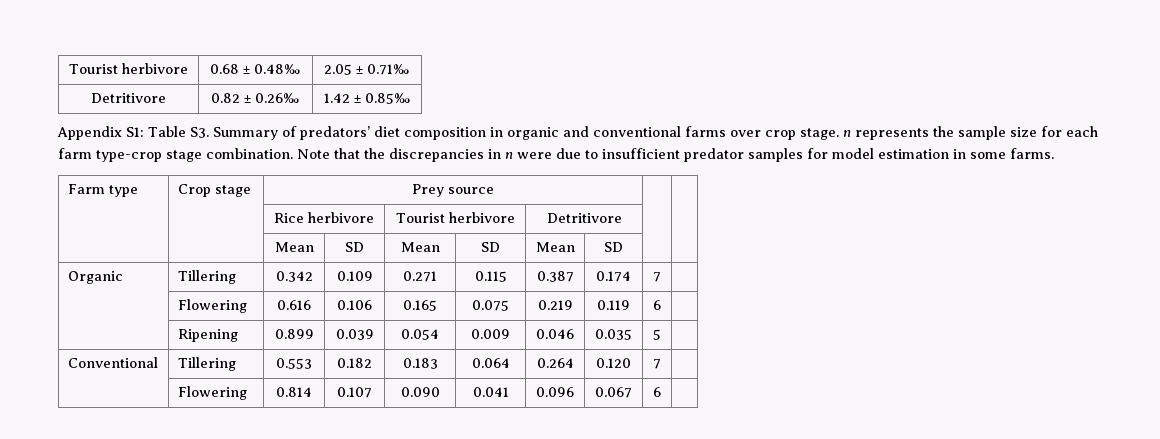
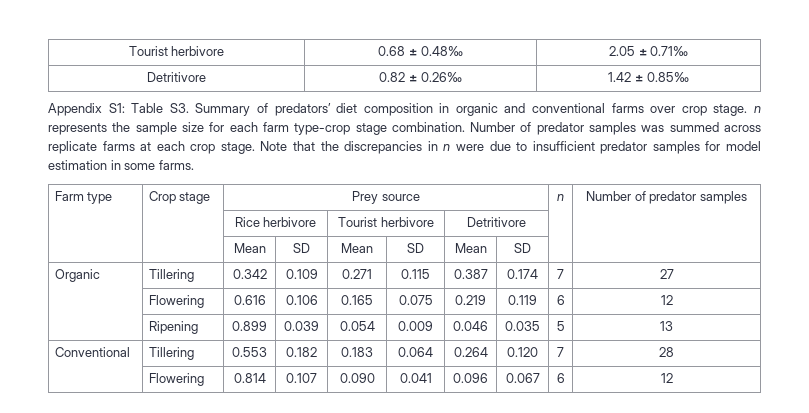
+ Number of predator samples was summed across replicate farms at each crop stage.
- Farm type | Crop stage | Prey source | |
+ Farm type | Crop stage | Prey source | n | Number of predator samples
- Organic | Tillering | 0.342 | 0.109 | 0.271 | 0.115 | 0.387 | 0.174 | 7 |
+ Organic | Tillering | 0.342 | 0.109 | 0.271 | 0.115 | 0.387 | 0.174 | 7 | 27
- | Flowering | 0.616 | 0.106 | 0.165 | 0.075 | 0.219 | 0.119 | 6 |
+ | Flowering | 0.616 | 0.106 | 0.165 | 0.075 | 0.219 | 0.119 | 6 | 12
- | Ripening | 0.899 | 0.039 | 0.054 | 0.009 | 0.046 | 0.035 | 5 |
+ | Ripening | 0.899 | 0.039 | 0.054 | 0.009 | 0.046 | 0.035 | 5 | 13
- Conventional | Tillering | 0.553 | 0.182 | 0.183 | 0.064 | 0.264 | 0.120 | 7 |
+ Conventional | Tillering | 0.553 | 0.182 | 0.183 | 0.064 | 0.264 | 0.120 | 7 | 28
- | Flowering | 0.814 | 0.107 | 0.090 | 0.041 | 0.096 | 0.067 | 6 |
+ | Flowering | 0.814 | 0.107 | 0.090 | 0.041 | 0.096 | 0.067 | 6 | 12

